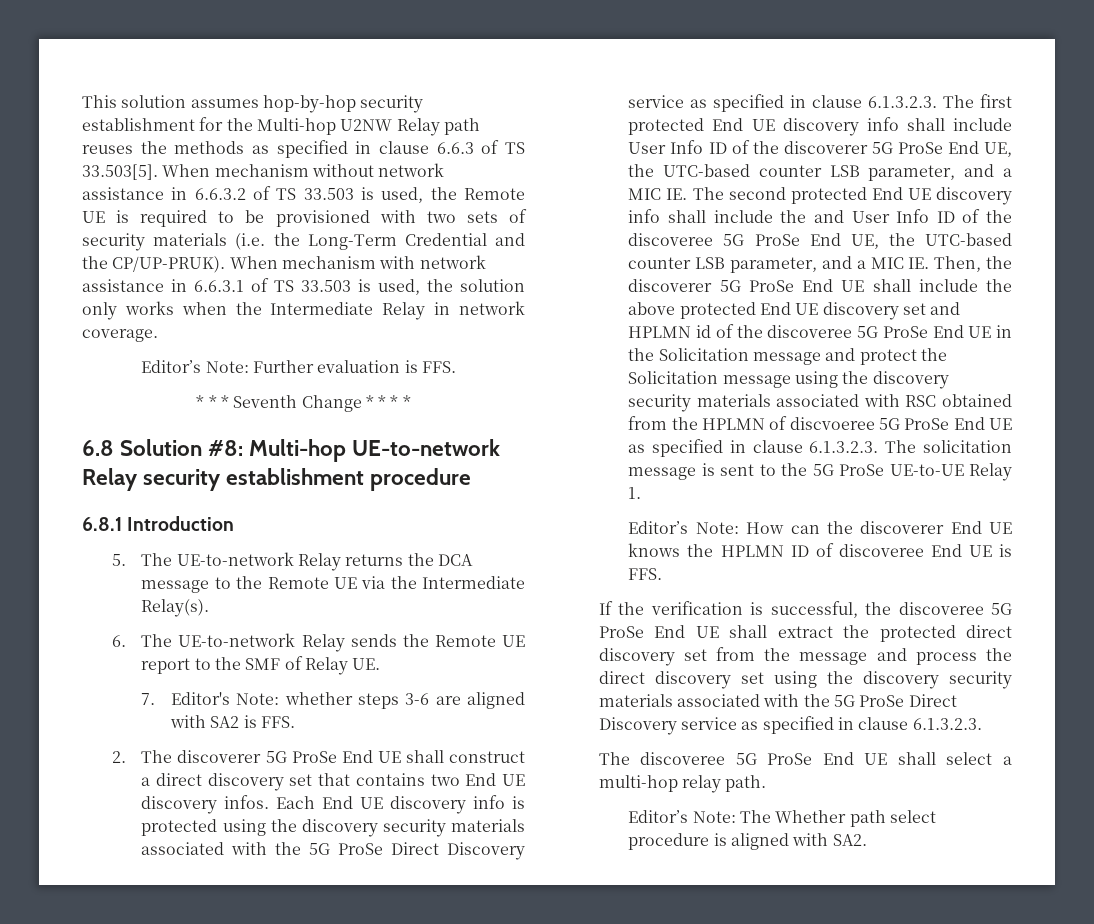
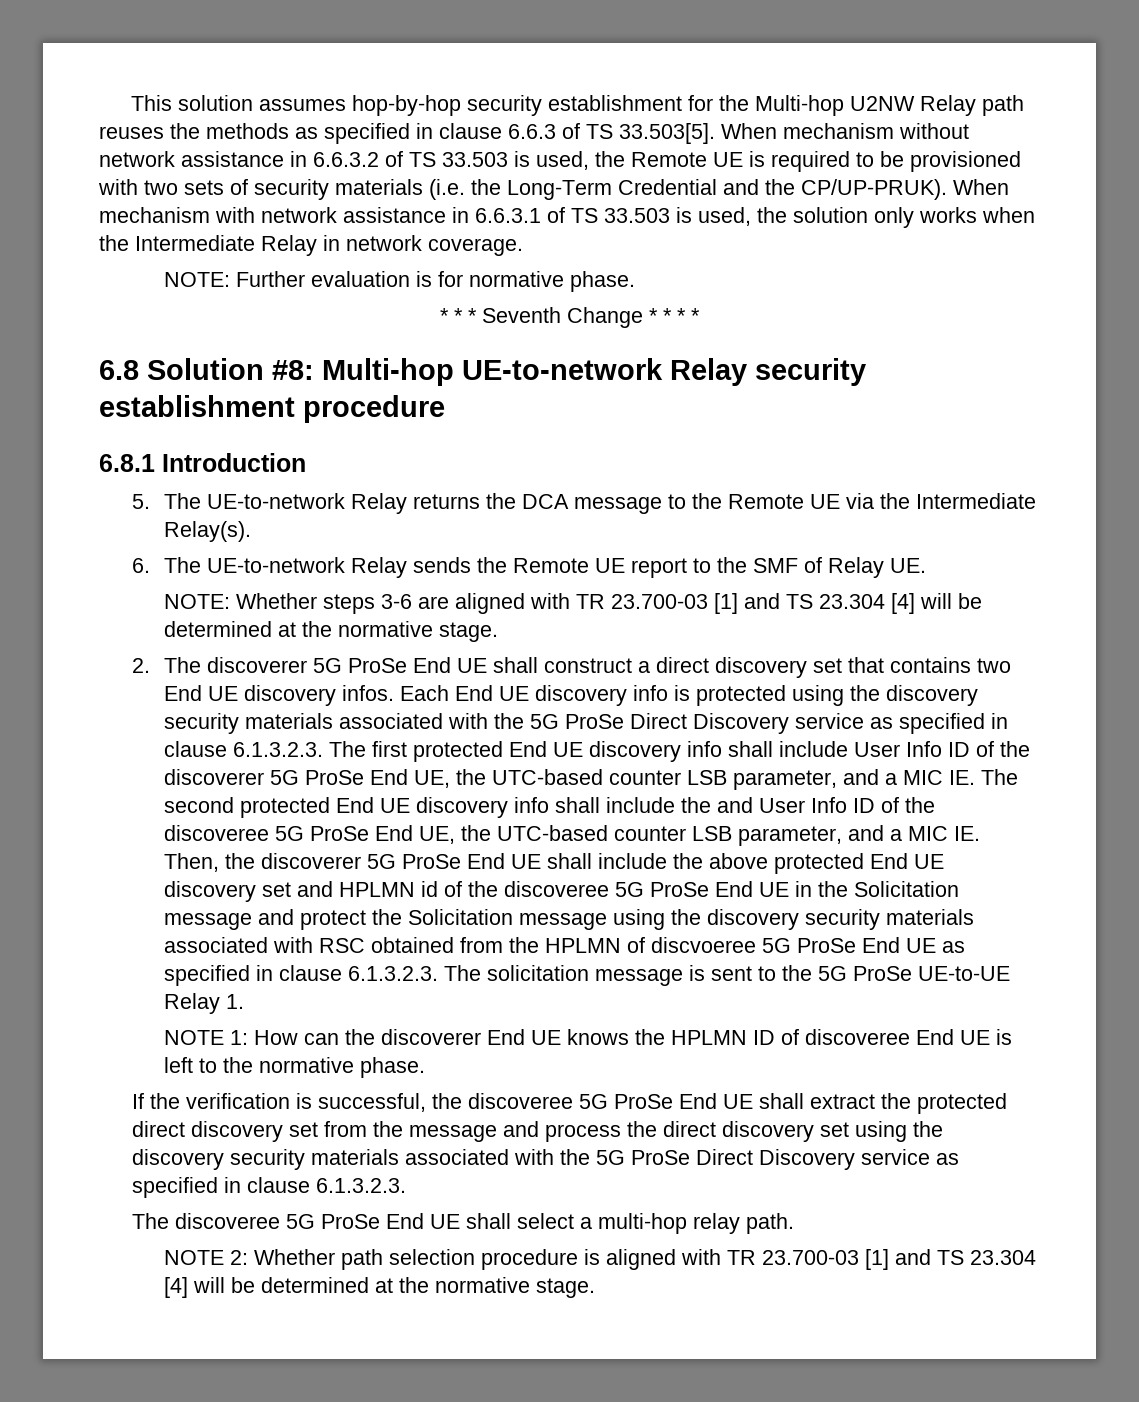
- Editor’s Note: Further evaluation is FFS.
+ NOTE: Further evaluation is for normative phase.
- 7. Editor's Note: whether steps 3-6 are aligned with SA2 is FFS.
+ NOTE: Whether steps 3-6 are aligned with TR 23.700-03 [1] and TS 23.304 [4] will be determined at the normative stage.
- Editor’s Note: How can the discoverer End UE knows the HPLMN ID of discoveree End UE is FFS.
+ NOTE 1: How can the discoverer End UE knows the HPLMN ID of discoveree End UE is left to the normative phase.
- Editor’s Note: The Whether path select procedure is aligned with SA2.
+ NOTE 2: Whether path selection procedure is aligned with TR 23.700-03 [1] and TS 23.304 [4] will be determined at the normative stage.

